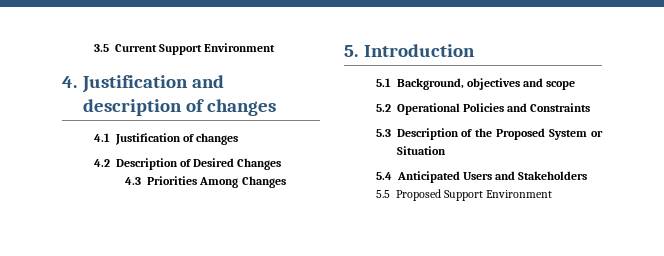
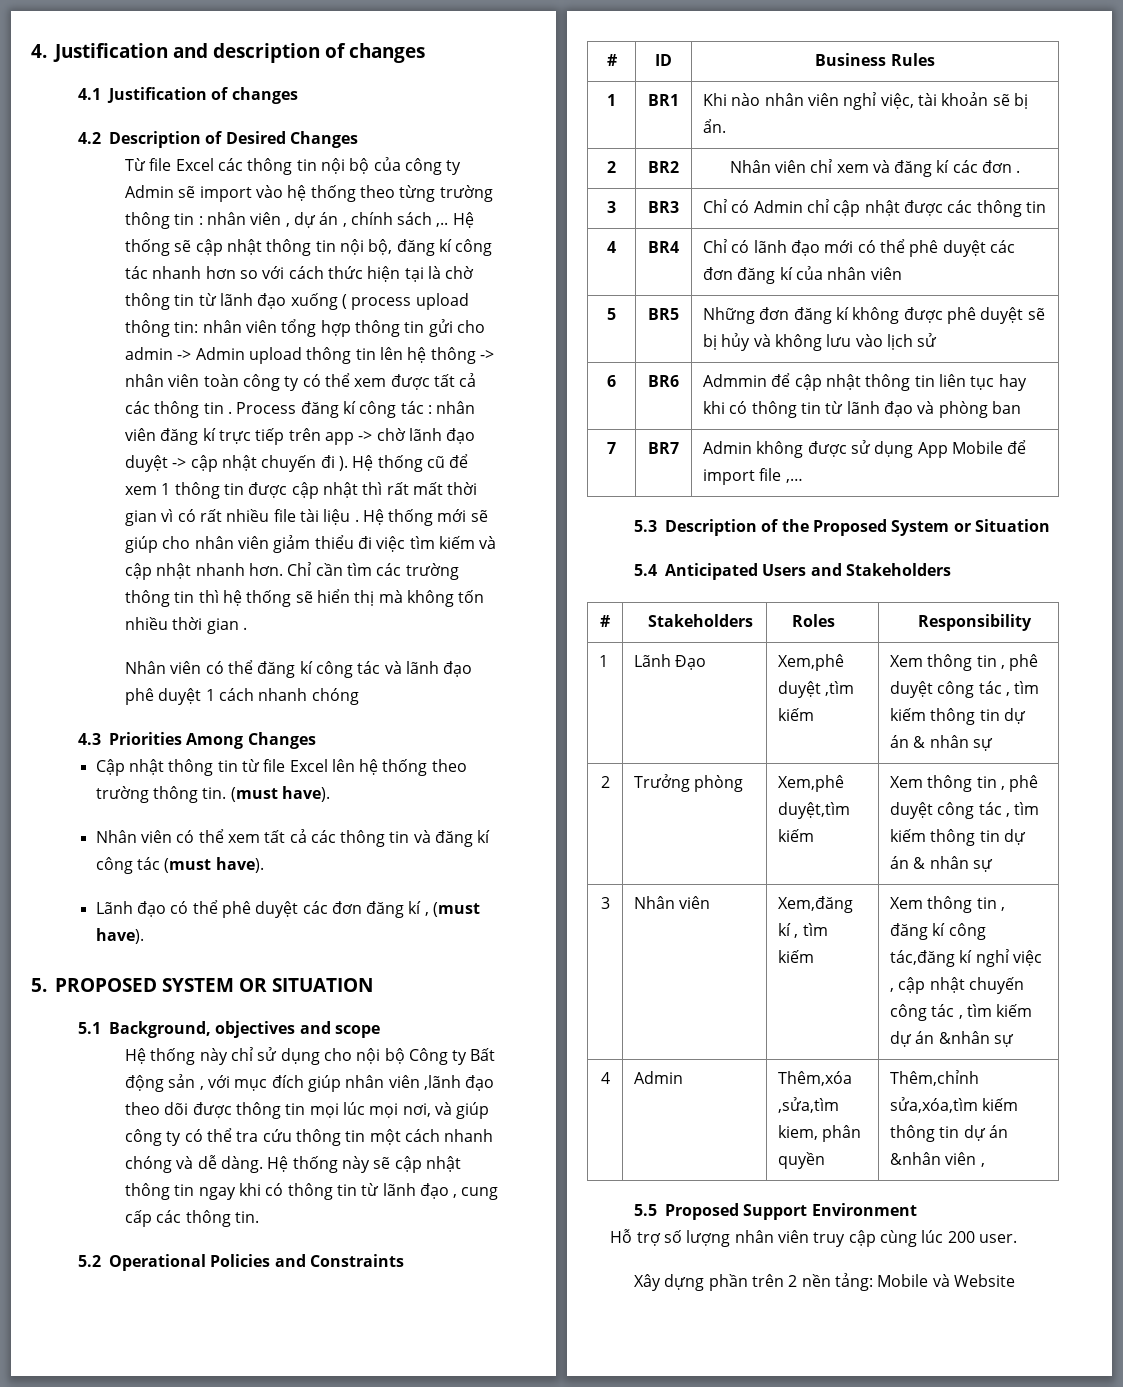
- 3.5 Current Support Environment
+ Từ file Excel các thông tin nội bộ của công ty Admin sẽ import vào hệ thống theo từng trường thông tin : nhân viên , dự án , chính sách ,.. Hệ thống sẽ cập nhật thông tin nội bộ, đăng kí công tác nhanh hơn so với cách thức hiện tại là chờ thông tin từ lãnh đạo xuống ( process upload thông tin: nhân viên tổng hợp thông tin gửi cho admin -> Admin upload thông tin lên hệ thông -> nhân viên toàn công ty có thể xem được tất cả các thông tin . Process đăng kí công tác : nhân viên đăng kí trực tiếp trên app -> chờ lãnh đạo duyệt -> cập nhật chuyến đi ). Hệ thống cũ để xem 1 thông tin được cập nhật thì rất mất thời gian vì có rất nhiều file tài liệu . Hệ thống mới sẽ giúp cho nhân viên giảm thiểu đi việc tìm kiếm và cập nhật nhanh hơn. Chỉ cần tìm các trường thông tin thì hệ thống sẽ hiển thị mà không tốn nhiều thời gian .
+ Nhân viên có thể đăng kí công tác và lãnh đạo phê duyệt 1 cách nhanh chóng
  4.3 Priorities Among Changes
- 5. Introduction
+ Cập nhật thông tin từ file Excel lên hệ thống theo trường thông tin. (must have).
+ Nhân viên có thể xem tất cả các thông tin và đăng kí công tác (must have).
+ Lãnh đạo có thể phê duyệt các đơn đăng kí , (must have).
+ 5. PROPOSED SYSTEM OR SITUATION
+ Hệ thống này chỉ sử dụng cho nội bộ Công ty Bất động sản , với mục đích giúp nhân viên ,lãnh đạo theo dõi được thông tin mọi lúc mọi nơi, và giúp công ty có thể tra cứu thông tin một cách nhanh chóng và dễ dàng. Hệ thống này sẽ cập nhật thông tin ngay khi có thông tin từ lãnh đạo , cung cấp các thông tin.
+ # | ID | Business Rules
+ 1 | BR1 | Khi nào nhân viên nghỉ việc, tài khoản sẽ bị ẩn.
+ 2 | BR2 | Nhân viên chỉ xem và đăng kí các đơn .
+ 3 | BR3 | Chỉ có Admin chỉ cập nhật được các thông tin
+ 4 | BR4 | Chỉ có lãnh đạo mới có thể phê duyệt các đơn đăng kí của nhân viên
+ 5 | BR5 | Những đơn đăng kí không được phê duyệt sẽ bị hủy và không lưu vào lịch sử
+ 6 | BR6 | Admmin để cập nhật thông tin liên tục hay khi có thông tin từ lãnh đạo và phòng ban
+ 7 | BR7 | Admin không được sử dụng App Mobile để import file ,…
+ # | Stakeholders | Roles | Responsibility
+ 1 | Lãnh Đạo | Xem,phê duyệt ,tìm kiếm | Xem thông tin , phê duyệt công tác , tìm kiếm thông tin dự án & nhân sự
+ 2 | Trưởng phòng | Xem,phê duyệt,tìm kiếm | Xem thông tin , phê duyệt công tác , tìm kiếm thông tin dự án & nhân sự
+ 3 | Nhân viên | Xem,đăng kí , tìm kiếm | Xem thông tin , đăng kí công tác,đăng kí nghỉ việc , cập nhật chuyến công tác , tìm kiếm dự án &nhân sự
+ 4 | Admin | Thêm,xóa ,sửa,tìm kiem, phân quyền | Thêm,chỉnh sửa,xóa,tìm kiếm thông tin dự án &nhân viên ,
  5.5 Proposed Support Environment
+ Hỗ trợ số lượng nhân viên truy cập cùng lúc 200 user.
+ Xây dựng phần trên 2 nền tảng: Mobile và Website

